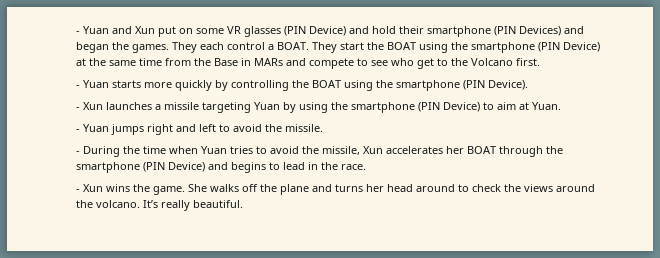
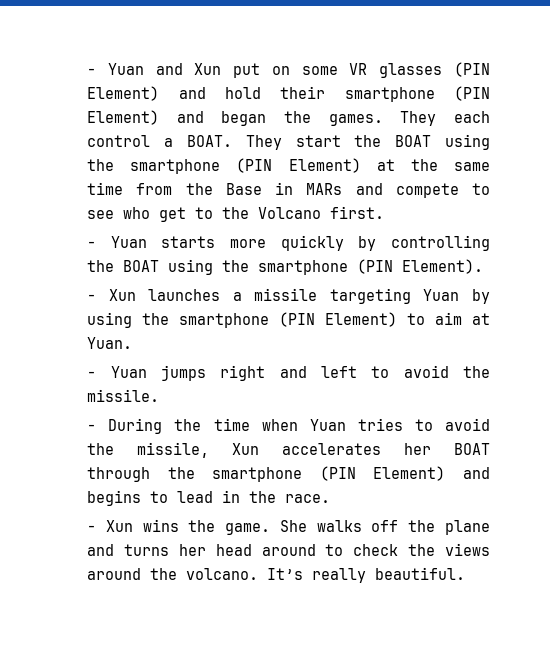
- - Yuan and Xun put on some VR glasses (PIN Device) and hold their smartphone (PIN Devices) and began the games.
+ - Yuan and Xun put on some VR glasses (PIN Element) and hold their smartphone (PIN Element) and began the games.
- They start the BOAT using the smartphone (PIN Device) at the same time from the Base in MARs and compete to see who get to the Volcano first.
+ They start the BOAT using the smartphone (PIN Element) at the same time from the Base in MARs and compete to see who get to the Volcano first.
- - Yuan starts more quickly by controlling the BOAT using the smartphone (PIN Device).
+ - Yuan starts more quickly by controlling the BOAT using the smartphone (PIN Element).
- - Xun launches a missile targeting Yuan by using the smartphone (PIN Device) to aim at Yuan.
+ - Xun launches a missile targeting Yuan by using the smartphone (PIN Element) to aim at Yuan.
- - During the time when Yuan tries to avoid the missile, Xun accelerates her BOAT through the smartphone (PIN Device) and begins to lead in the race.
+ - During the time when Yuan tries to avoid the missile, Xun accelerates her BOAT through the smartphone (PIN Element) and begins to lead in the race.

